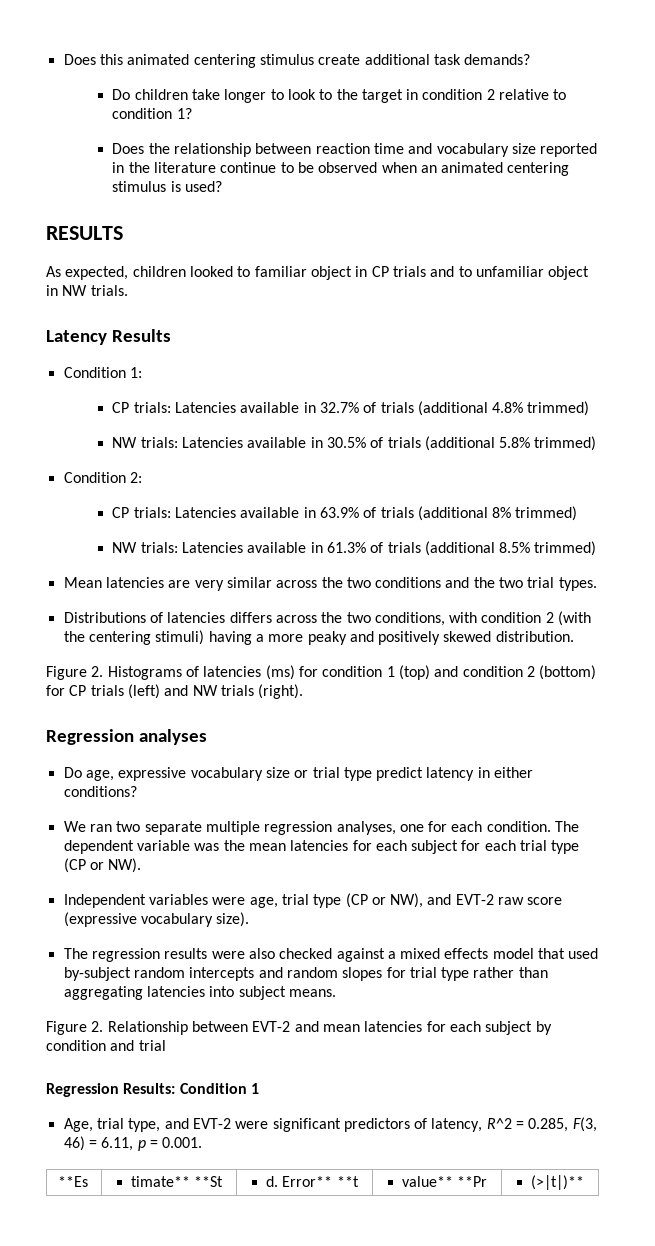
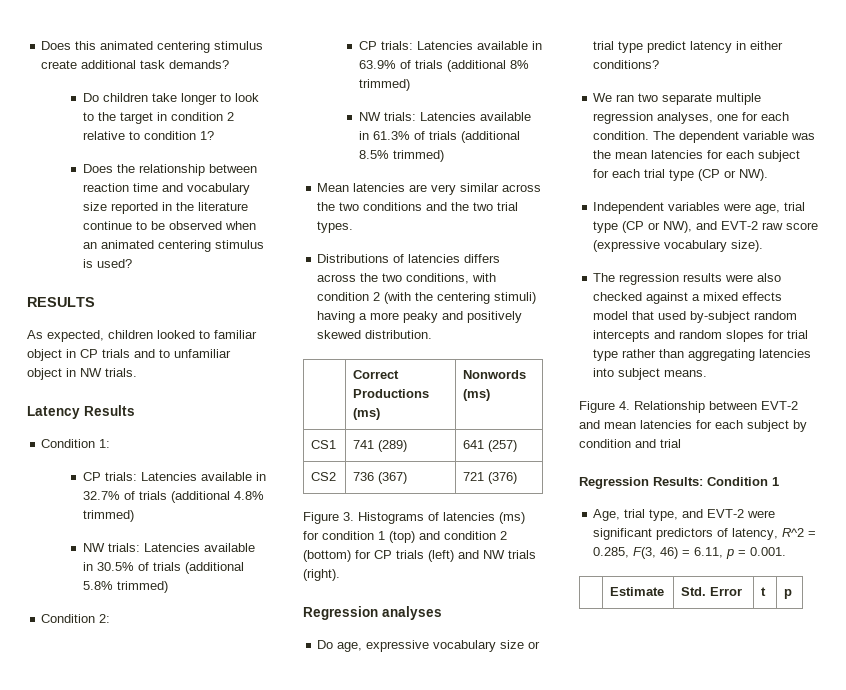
- Figure 2. Histograms of latencies (ms) for condition 1 (top) and condition 2 (bottom) for CP trials (left) and NW trials (right).
+ | Correct Productions (ms) | Nonwords (ms)
+ CS1 | 741 (289) | 641 (257)
+ CS2 | 736 (367) | 721 (376)
+ Figure 3. Histograms of latencies (ms) for condition 1 (top) and condition 2 (bottom) for CP trials (left) and NW trials (right).
- Figure 2. Relationship between EVT-2 and mean latencies for each subject by condition and trial
+ Figure 4. Relationship between EVT-2 and mean latencies for each subject by condition and trial
- **Es | timate** **St | d. Error** **t | value** **Pr | (>|t|)**
+ | Estimate | Std. Error | t | p

